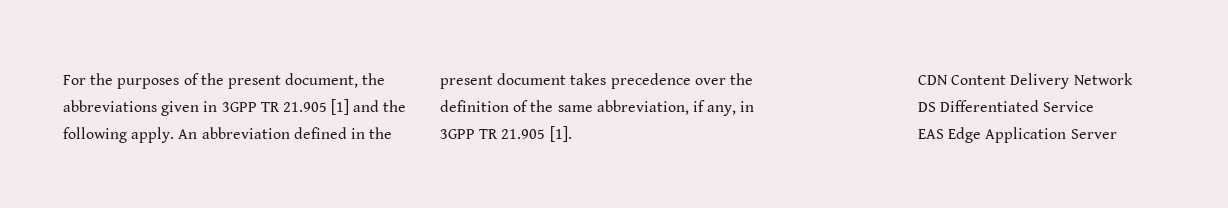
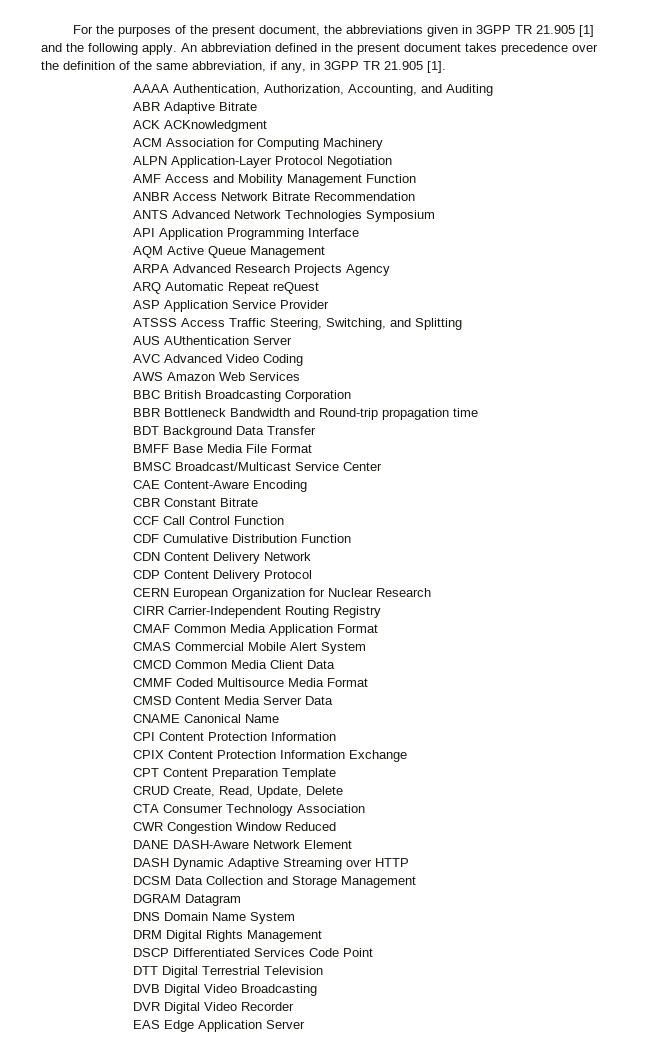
+ AAAA Authentication, Authorization, Accounting, and Auditing
+ ABR Adaptive Bitrate
+ ACK ACKnowledgment
+ ACM Association for Computing Machinery
+ ALPN Application-Layer Protocol Negotiation
+ AMF Access and Mobility Management Function
+ ANBR Access Network Bitrate Recommendation
+ ANTS Advanced Network Technologies Symposium
+ API Application Programming Interface
+ AQM Active Queue Management
+ ARPA Advanced Research Projects Agency
+ ARQ Automatic Repeat reQuest
+ ASP Application Service Provider
+ ATSSS Access Traffic Steering, Switching, and Splitting
+ AUS AUthentication Server
+ AVC Advanced Video Coding
+ AWS Amazon Web Services
+ BBC British Broadcasting Corporation
+ BBR Bottleneck Bandwidth and Round-trip propagation time
+ BDT Background Data Transfer
+ BMFF Base Media File Format
+ BMSC Broadcast/Multicast Service Center
+ CAE Content-Aware Encoding
+ CBR Constant Bitrate
+ CCF Call Control Function
+ CDF Cumulative Distribution Function
  CDN Content Delivery Network
- DS Differentiated Service
+ CDP Content Delivery Protocol
+ CERN European Organization for Nuclear Research
+ CIRR Carrier-Independent Routing Registry
+ CMAF Common Media Application Format
+ CMAS Commercial Mobile Alert System
+ CMCD Common Media Client Data
+ CMMF Coded Multisource Media Format
+ CMSD Content Media Server Data
+ CNAME Canonical Name
+ CPI Content Protection Information
+ CPIX Content Protection Information Exchange
+ CPT Content Preparation Template
+ CRUD Create, Read, Update, Delete
+ CTA Consumer Technology Association
+ CWR Congestion Window Reduced
+ DANE DASH-Aware Network Element
+ DASH Dynamic Adaptive Streaming over HTTP
+ DCSM Data Collection and Storage Management
+ DGRAM Datagram
+ DNS Domain Name System
+ DRM Digital Rights Management
+ DSCP Differentiated Services Code Point
+ DTT Digital Terrestrial Television
+ DVB Digital Video Broadcasting
+ DVR Digital Video Recorder

